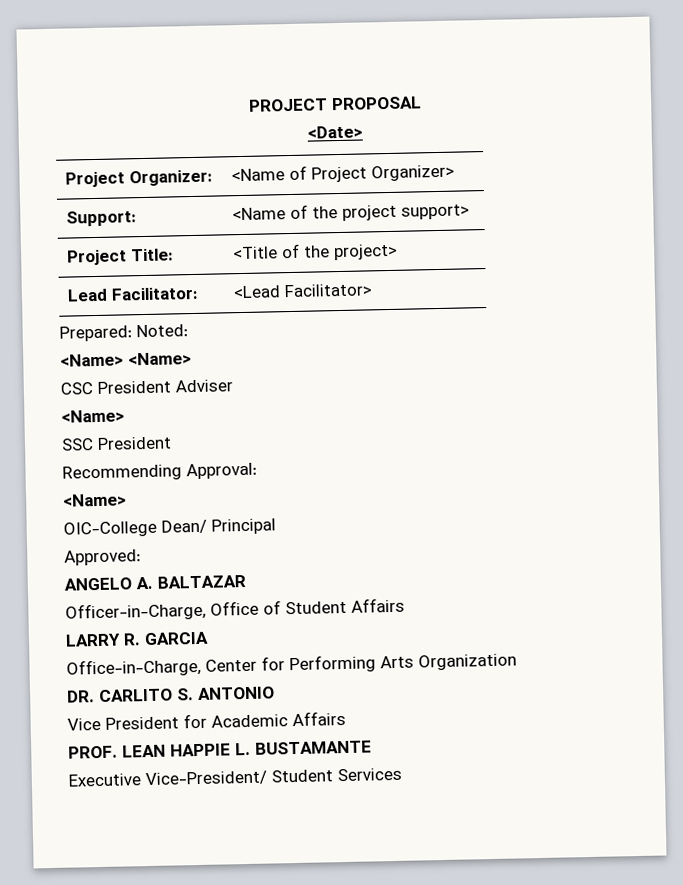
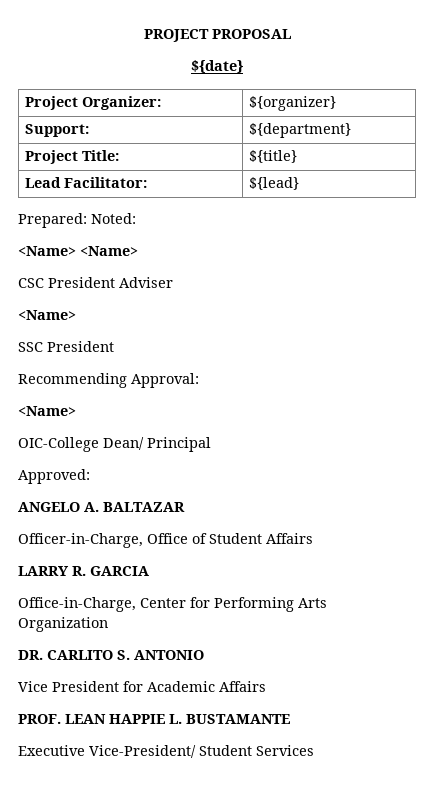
- <Date>
+ ${date}
- Project Organizer: | <Name of Project Organizer>
- Support: | <Name of the project support>
- Project Title: | <Title of the project>
+ Project Organizer: | ${organizer}
+ Support: | ${department}
+ Project Title: | ${title}
- Lead Facilitator: | <Lead Facilitator>
+ Lead Facilitator: | ${lead}

